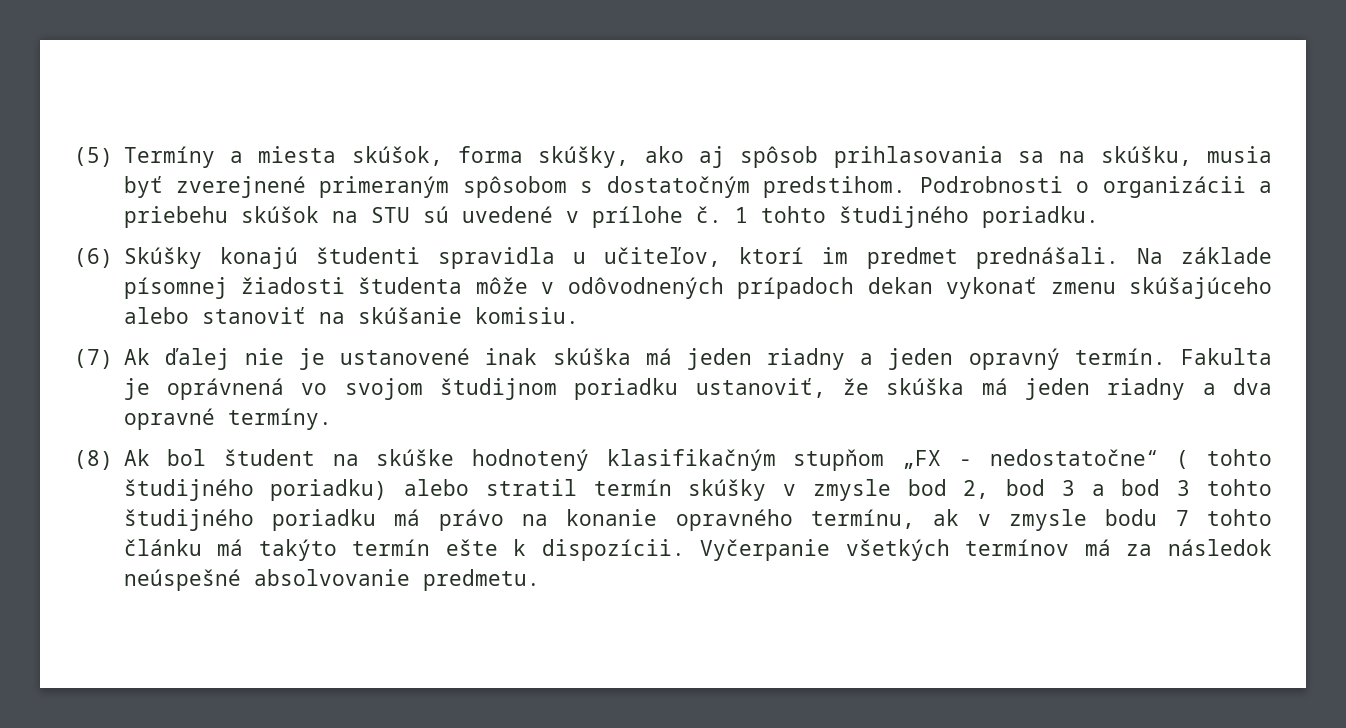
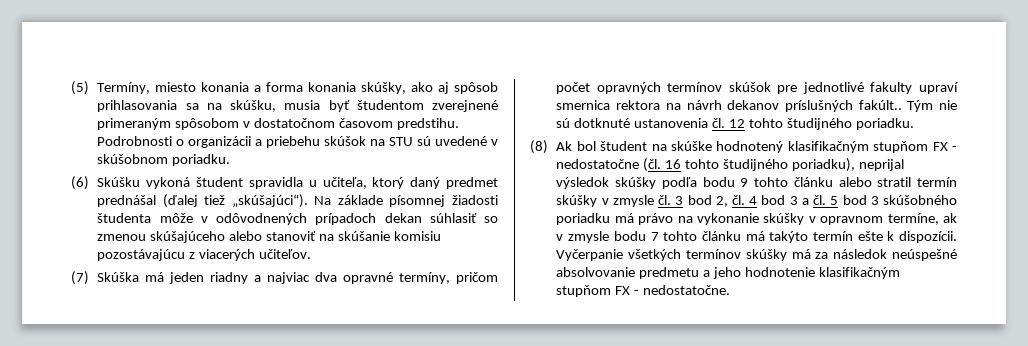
- (5) Termíny a miesta skúšok, forma skúšky, ako aj spôsob prihlasovania sa na skúšku, musia byť zverejnené primeraným spôsobom s dostatočným predstihom.
+ (5) Termíny, miesto konania a forma konania skúšky, ako aj spôsob prihlasovania sa na skúšku, musia byť študentom zverejnené primeraným spôsobom v dostatočnom časovom predstihu.
- Podrobnosti o organizácii a priebehu skúšok na STU sú uvedené v prílohe č. 1 tohto študijného poriadku.
- (6) Skúšky konajú študenti spravidla u učiteľov, ktorí im predmet prednášali.
+ Podrobnosti o organizácii a priebehu skúšok na STU sú uvedené v skúšobnom poriadku.
+ (6) Skúšku vykoná študent spravidla u učiteľa, ktorý daný predmet prednášal (ďalej tiež „skúšajúci“).
- Na základe písomnej žiadosti študenta môže v odôvodnených prípadoch dekan vykonať zmenu skúšajúceho alebo stanoviť na skúšanie komisiu.
- (7) Ak ďalej nie je ustanovené inak skúška má jeden riadny a jeden opravný termín. Fakulta je oprávnená vo svojom študijnom poriadku ustanoviť, že skúška má jeden riadny a dva opravné termíny.
+ Na základe písomnej žiadosti študenta môže v odôvodnených prípadoch dekan súhlasiť so zmenou skúšajúceho alebo stanoviť na skúšanie komisiu pozostávajúcu z viacerých učiteľov.
+ (7) Skúška má jeden riadny a najviac dva opravné termíny, pričom počet opravných termínov skúšok pre jednotlivé fakulty upraví smernica rektora na návrh dekanov príslušných fakúlt.. Tým nie sú dotknuté ustanovenia čl. 12 tohto študijného poriadku.
- (8) Ak bol študent na skúške hodnotený klasifikačným stupňom „FX - nedostatočne“ ( tohto študijného poriadku) alebo stratil termín skúšky v zmysle bod 2, bod 3 a bod 3 tohto študijného poriadku má právo na konanie opravného termínu, ak v zmysle bodu 7 tohto článku má takýto termín ešte k dispozícii.
+ (8) Ak bol študent na skúške hodnotený klasifikačným stupňom FX - nedostatočne (čl. 16 tohto študijného poriadku), neprijal výsledok skúšky podľa bodu 9 tohto článku alebo stratil termín skúšky v zmysle čl. 3 bod 2, čl. 4 bod 3 a čl. 5 bod 3 skúšobného poriadku má právo na vykonanie skúšky v opravnom termíne, ak v zmysle bodu 7 tohto článku má takýto termín ešte k dispozícii.
- Vyčerpanie všetkých termínov má za následok neúspešné absolvovanie predmetu.
+ Vyčerpanie všetkých termínov skúšky má za následok neúspešné absolvovanie predmetu a jeho hodnotenie klasifikačným stupňom FX - nedostatočne.

